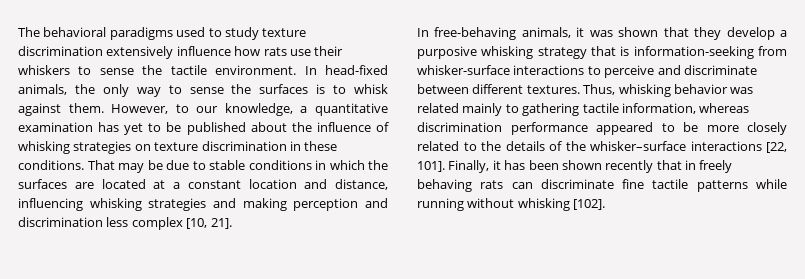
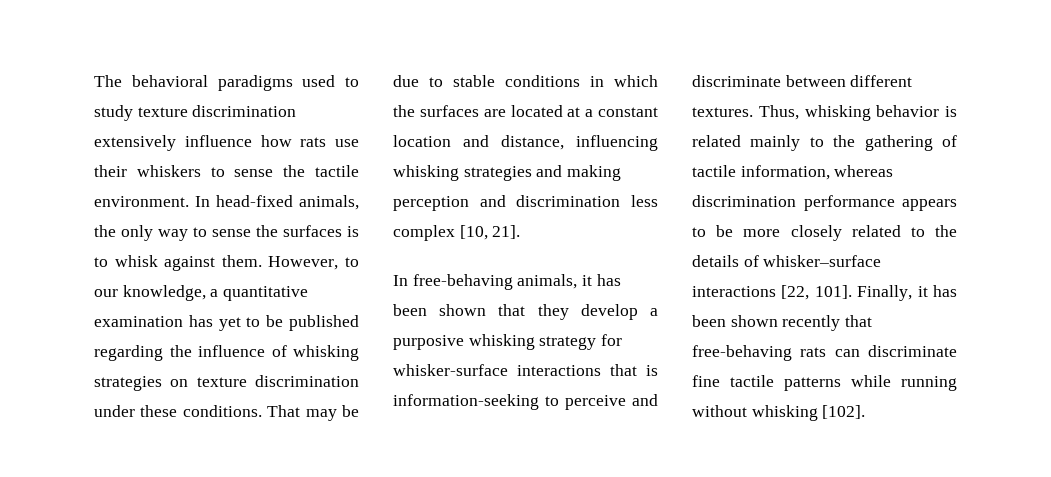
- However, to our knowledge, a quantitative examination has yet to be published about the influence of whisking strategies on texture discrimination in these conditions.
+ However, to our knowledge, a quantitative examination has yet to be published regarding the influence of whisking strategies on texture discrimination under these conditions.
- In free-behaving animals, it was shown that they develop a purposive whisking strategy that is information-seeking from whisker-surface interactions to perceive and discriminate between different textures.
+ In free-behaving animals, it has been shown that they develop a purposive whisking strategy for whisker-surface interactions that is information-seeking to perceive and discriminate between different textures.
- Thus, whisking behavior was related mainly to gathering tactile information, whereas discrimination performance appeared to be more closely related to the details of the whisker–surface interactions [22, 101].
+ Thus, whisking behavior is related mainly to the gathering of tactile information, whereas discrimination performance appears to be more closely related to the details of whisker–surface interactions [22, 101].
- Finally, it has been shown recently that in freely behaving rats can discriminate fine tactile patterns while running without whisking [102].
+ Finally, it has been shown recently that free-behaving rats can discriminate fine tactile patterns while running without whisking [102].

